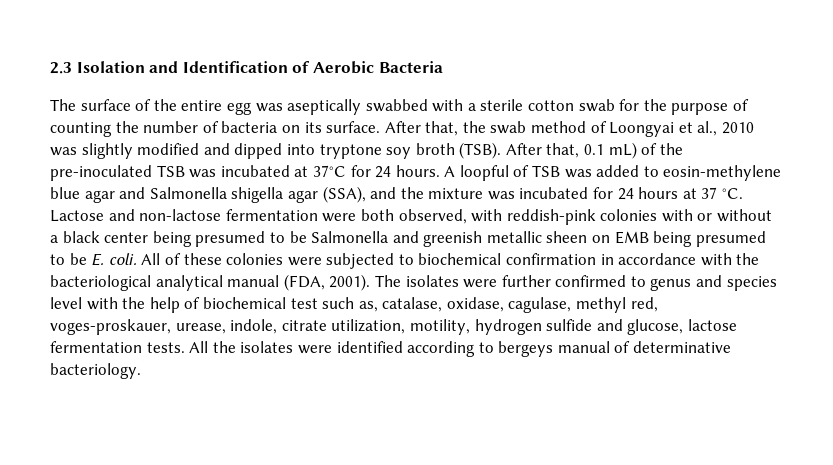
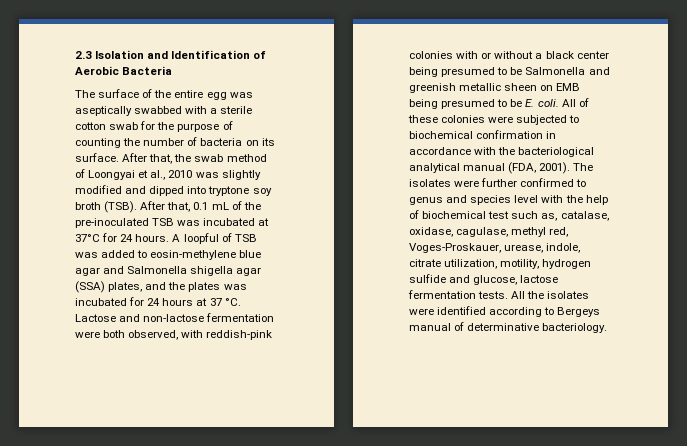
- After that, 0.1 mL) of the pre-inoculated TSB was incubated at 37°C for 24 hours.
+ After that, 0.1 mL of the pre-inoculated TSB was incubated at 37°C for 24 hours.
- A loopful of TSB was added to eosin-methylene blue agar and Salmonella shigella agar (SSA), and the mixture was incubated for 24 hours at 37 °C.
+ A loopful of TSB was added to eosin-methylene blue agar and Salmonella shigella agar (SSA) plates, and the plates was incubated for 24 hours at 37 °C.
- The isolates were further confirmed to genus and species level with the help of biochemical test such as, catalase, oxidase, cagulase, methyl red, voges-proskauer, urease, indole, citrate utilization, motility, hydrogen sulfide and glucose, lactose fermentation tests.
+ The isolates were further confirmed to genus and species level with the help of biochemical test such as, catalase, oxidase, cagulase, methyl red, Voges-Proskauer, urease, indole, citrate utilization, motility, hydrogen sulfide and glucose, lactose fermentation tests.
- All the isolates were identified according to bergeys manual of determinative bacteriology.
+ All the isolates were identified according to Bergeys manual of determinative bacteriology.

